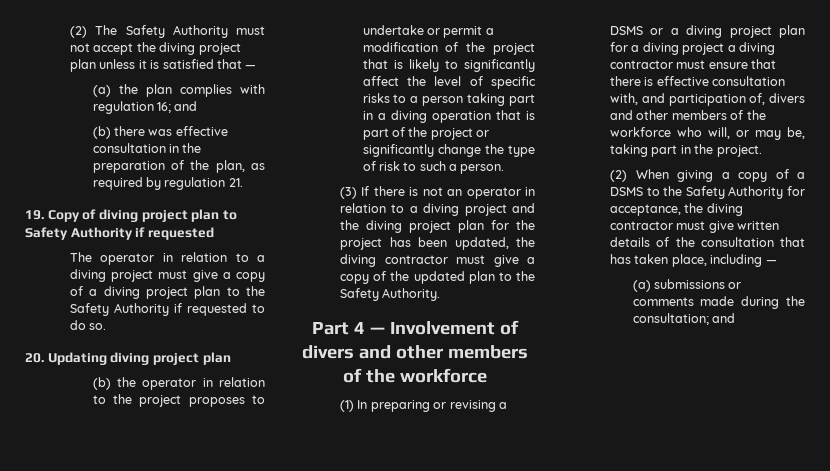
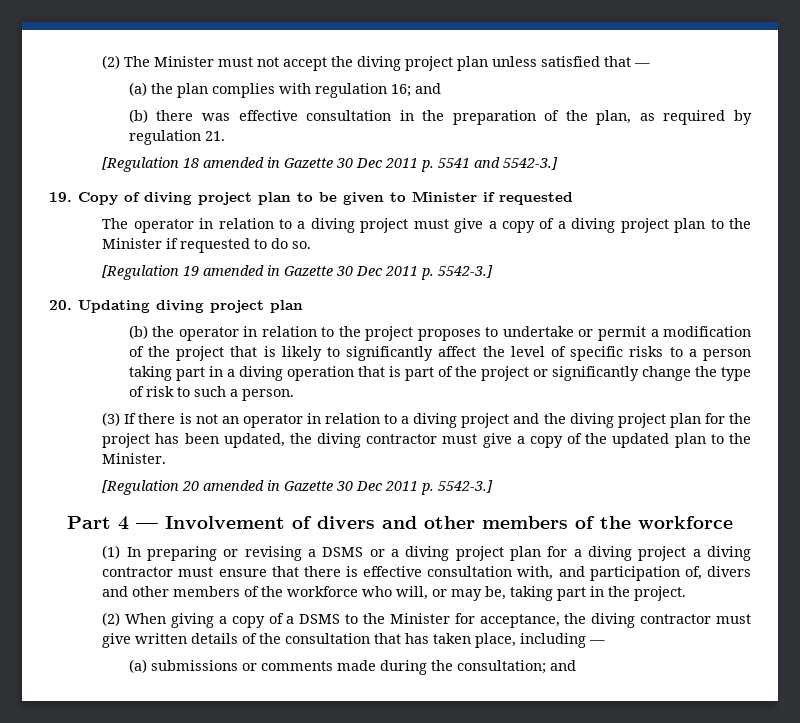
- (2) The Safety Authority must not accept the diving project plan unless it is satisfied that —
+ (2) The Minister must not accept the diving project plan unless satisfied that —
+ [Regulation 18 amended in Gazette 30 Dec 2011 p. 5541 and 5542-3.]
- 19. Copy of diving project plan to Safety Authority if requested
+ 19. Copy of diving project plan to be given to Minister if requested
- The operator in relation to a diving project must give a copy of a diving project plan to the Safety Authority if requested to do so.
+ The operator in relation to a diving project must give a copy of a diving project plan to the Minister if requested to do so.
+ [Regulation 19 amended in Gazette 30 Dec 2011 p. 5542-3.]
- (3) If there is not an operator in relation to a diving project and the diving project plan for the project has been updated, the diving contractor must give a copy of the updated plan to the Safety Authority.
+ (3) If there is not an operator in relation to a diving project and the diving project plan for the project has been updated, the diving contractor must give a copy of the updated plan to the Minister.
+ [Regulation 20 amended in Gazette 30 Dec 2011 p. 5542-3.]
- (2) When giving a copy of a DSMS to the Safety Authority for acceptance, the diving contractor must give written details of the consultation that has taken place, including —
+ (2) When giving a copy of a DSMS to the Minister for acceptance, the diving contractor must give written details of the consultation that has taken place, including —

